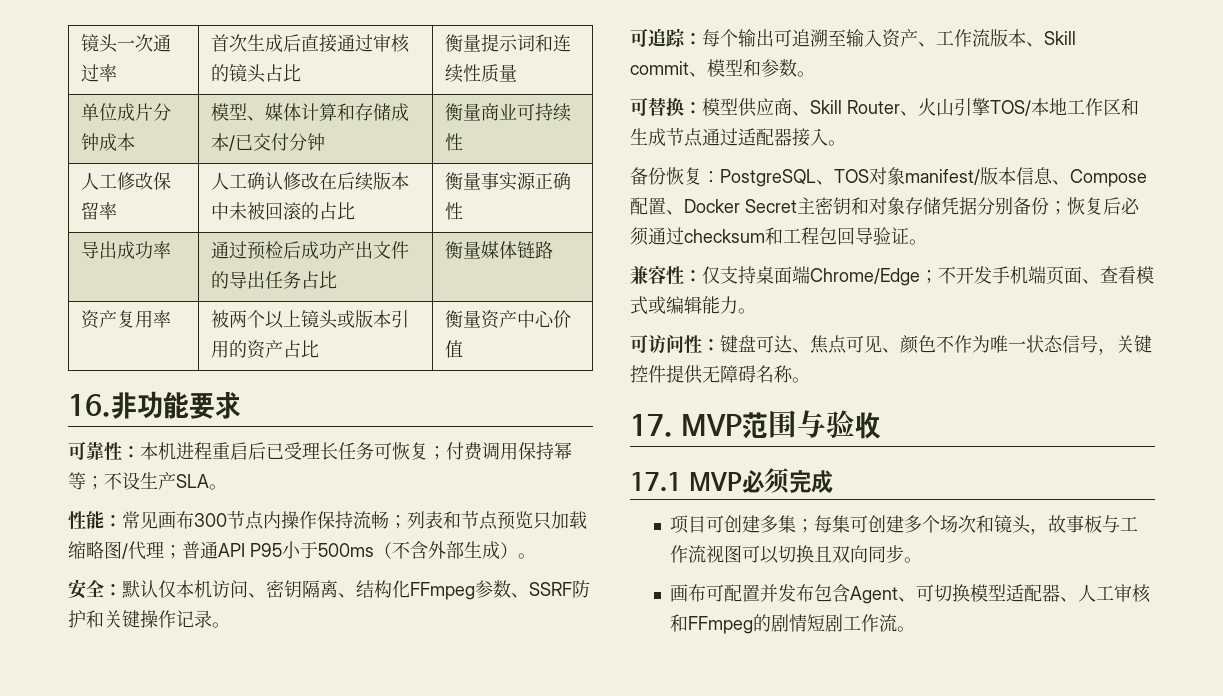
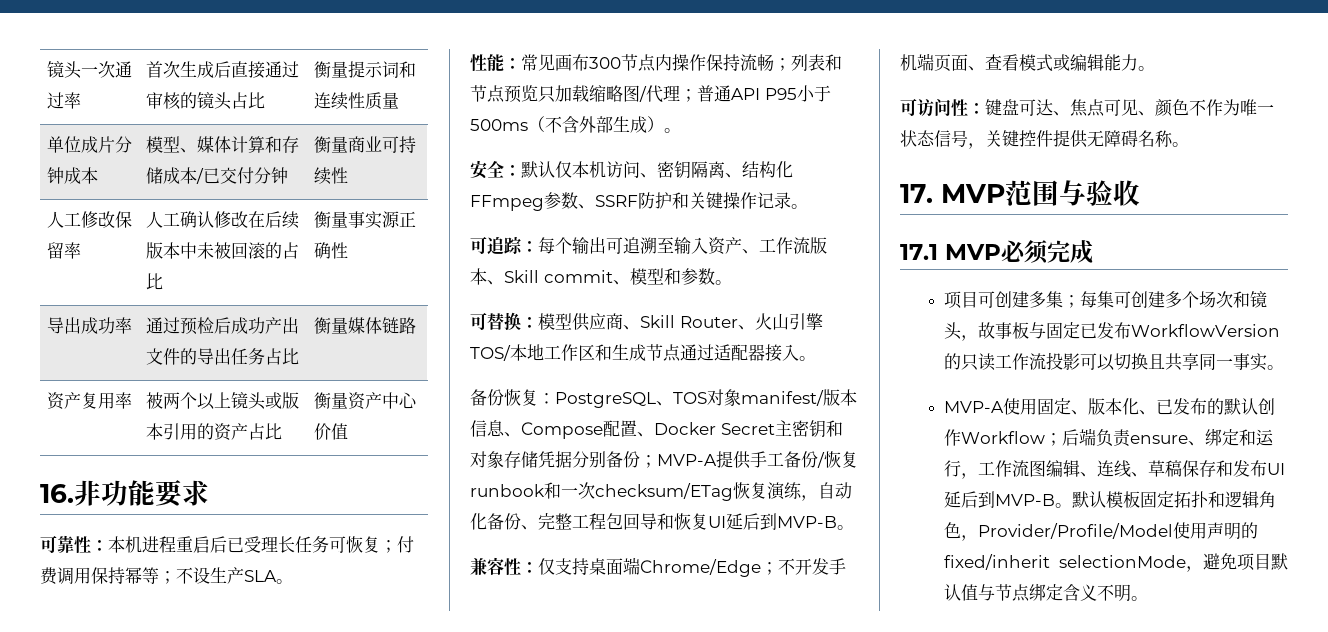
- 备份恢复：PostgreSQL、TOS对象manifest/版本信息、Compose配置、Docker Secret主密钥和对象存储凭据分别备份；恢复后必须通过checksum和工程包回导验证。
+ 备份恢复：PostgreSQL、TOS对象manifest/版本信息、Compose配置、Docker Secret主密钥和对象存储凭据分别备份；MVP-A提供手工备份/恢复runbook和一次checksum/ETag恢复演练，自动化备份、完整工程包回导和恢复UI延后到MVP-B。
- 项目可创建多集；每集可创建多个场次和镜头，故事板与工作流视图可以切换且双向同步。
- 画布可配置并发布包含Agent、可切换模型适配器、人工审核和FFmpeg的剧情短剧工作流。
+ 项目可创建多集；每集可创建多个场次和镜头，故事板与固定已发布WorkflowVersion的只读工作流投影可以切换且共享同一事实。
+ MVP-A使用固定、版本化、已发布的默认创作Workflow；后端负责ensure、绑定和运行，工作流图编辑、连线、草稿保存和发布UI延后到MVP-B。默认模板固定拓扑和逻辑角色，Provider/Profile/Model使用声明的fixed/inherit selectionMode，避免项目默认值与节点绑定含义不明。

